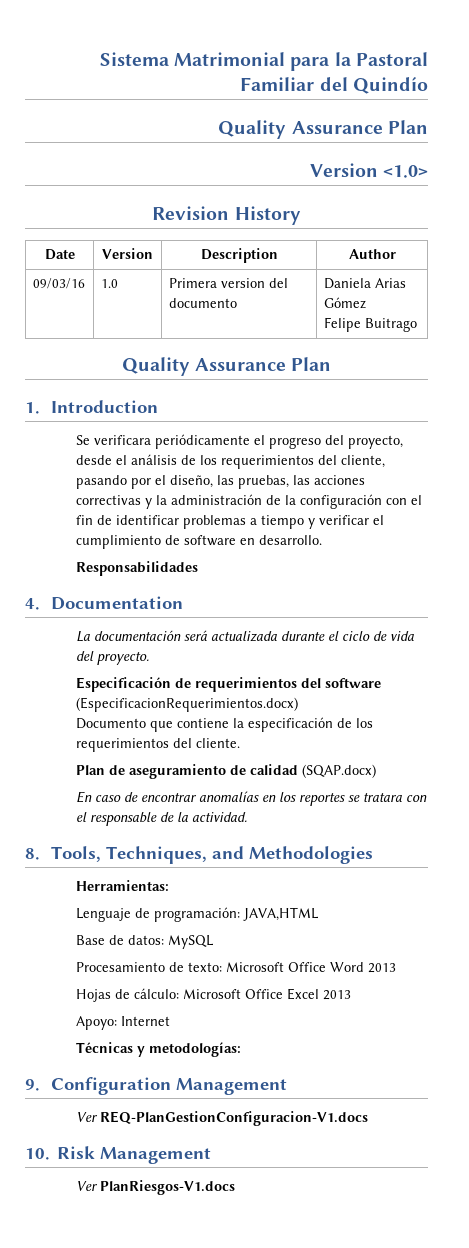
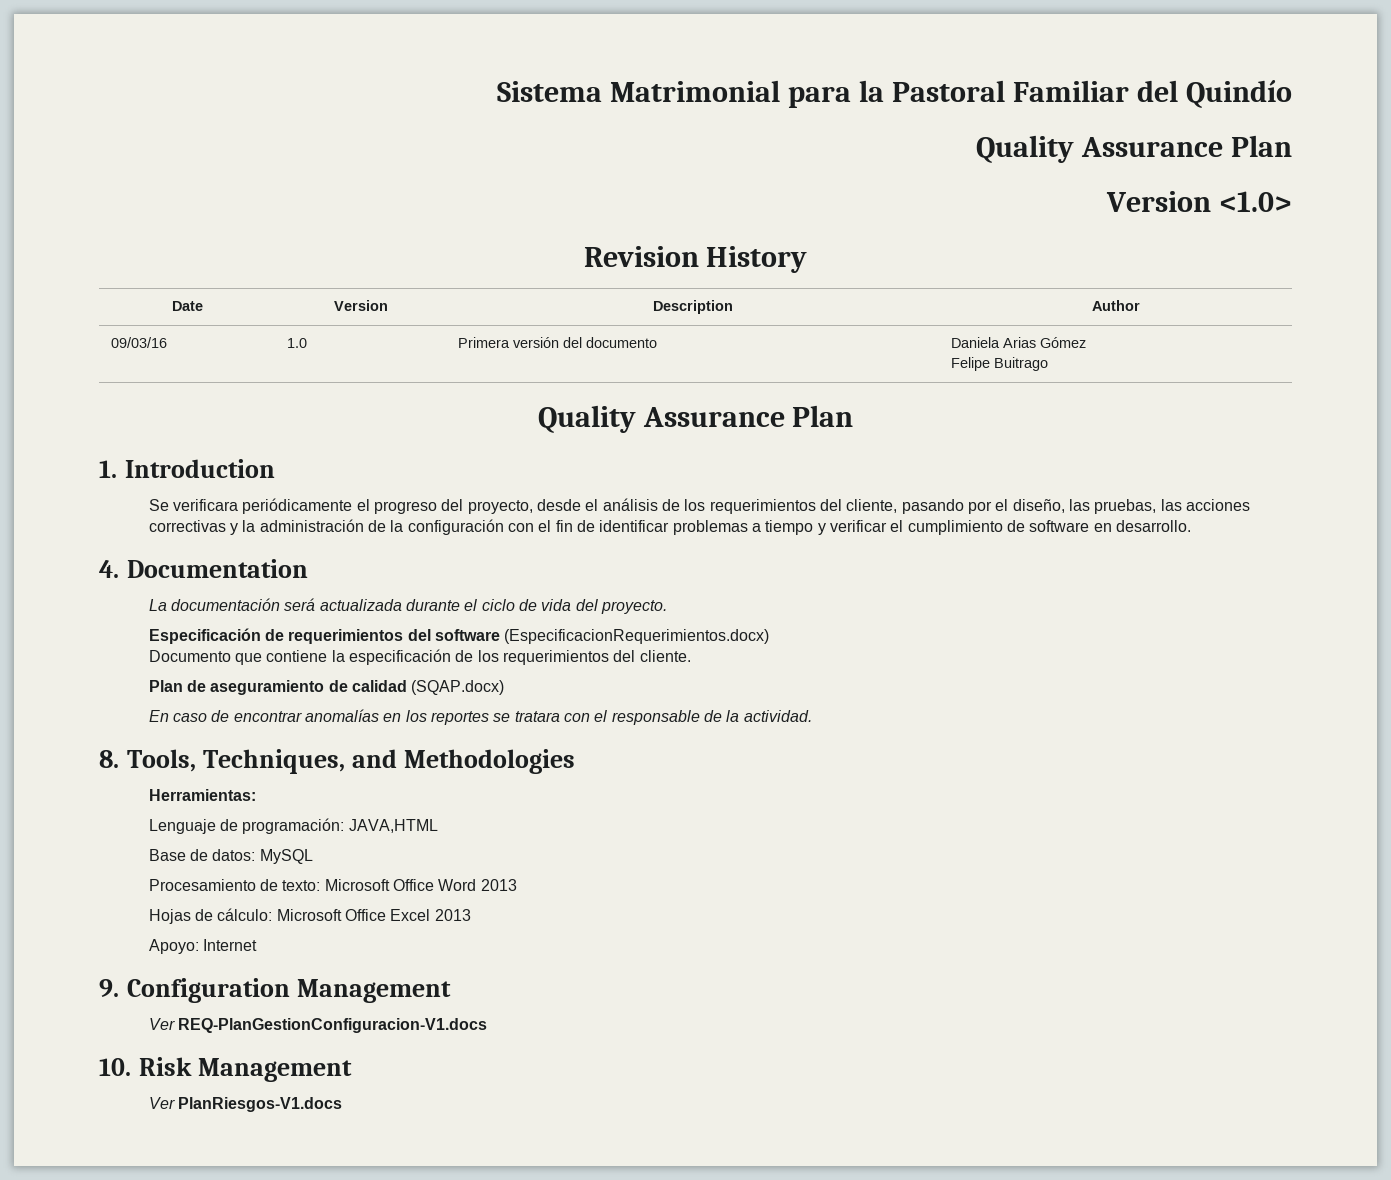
- 09/03/16 | 1.0 | Primera version del documento | Daniela Arias Gómez
+ 09/03/16 | 1.0 | Primera versión del documento | Daniela Arias Gómez
- Responsabilidades
- Técnicas y metodologías:

